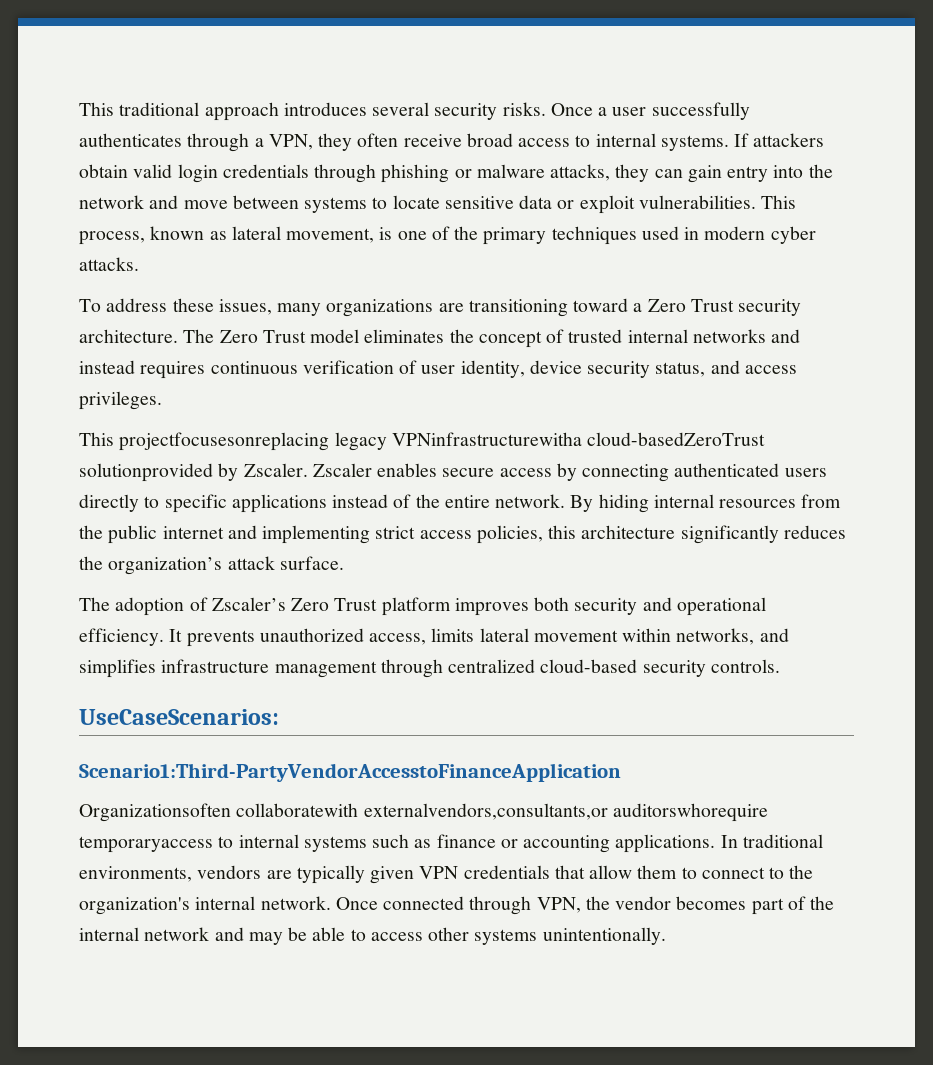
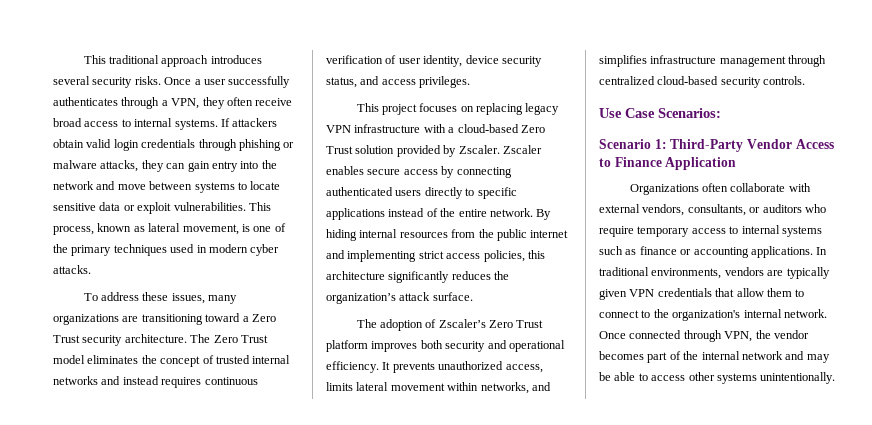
- This projectfocusesonreplacing legacy VPNinfrastructurewitha cloud-basedZeroTrust solutionprovided by Zscaler.
+ This project focuses on replacing legacy VPN infrastructure with a cloud-based Zero Trust solution provided by Zscaler.
- UseCaseScenarios:
- Scenario1:Third-PartyVendorAccesstoFinanceApplication
- Organizationsoften collaboratewith externalvendors,consultants,or auditorswhorequire temporaryaccess to internal systems such as finance or accounting applications.
+ Use Case Scenarios:
+ Scenario 1: Third-Party Vendor Access to Finance Application
+ Organizations often collaborate with external vendors, consultants, or auditors who require temporary access to internal systems such as finance or accounting applications.

